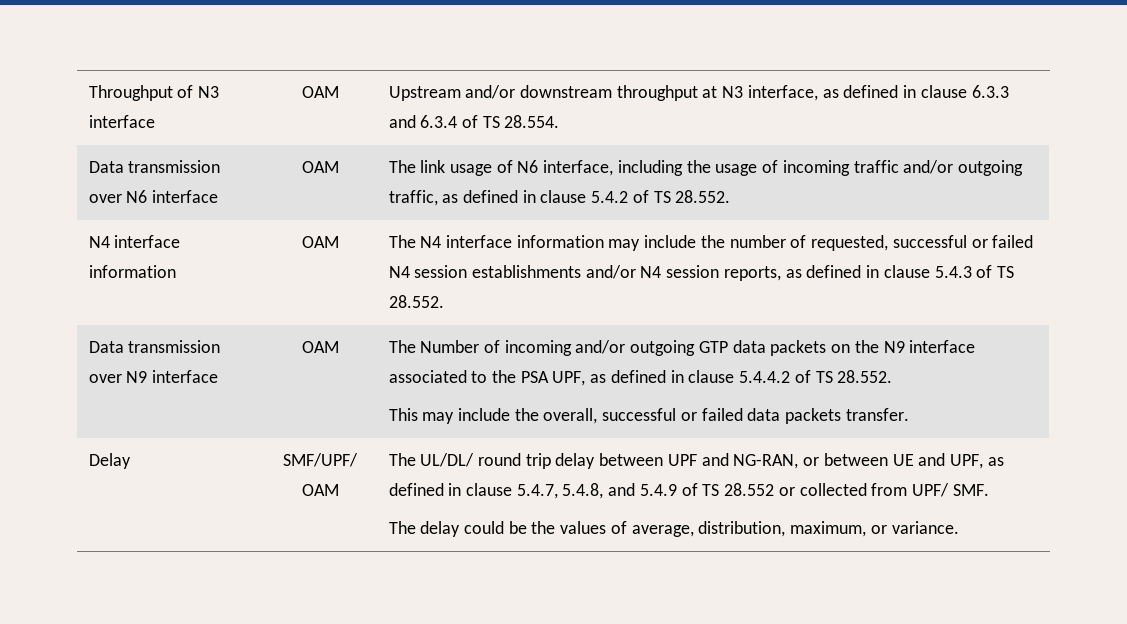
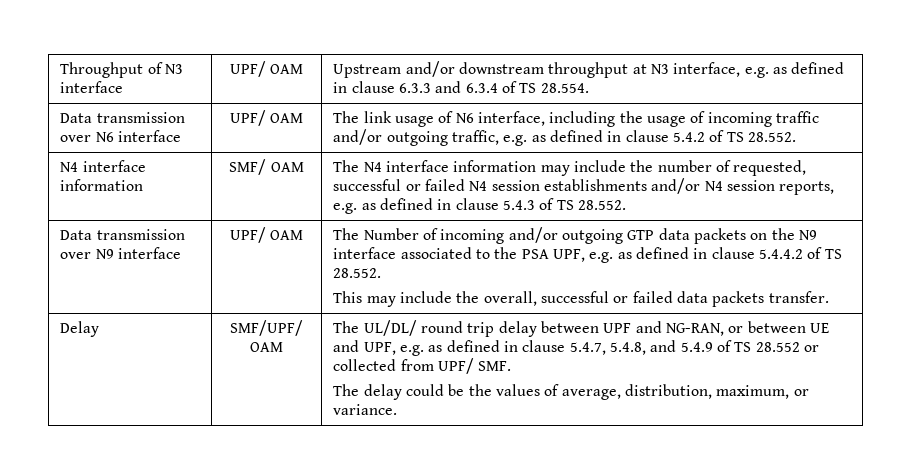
- Throughput of N3 interface | OAM | Upstream and/or downstream throughput at N3 interface, as defined in clause 6.3.3 and 6.3.4 of TS 28.554.
+ Throughput of N3 interface | UPF/ OAM | Upstream and/or downstream throughput at N3 interface, e.g. as defined in clause 6.3.3 and 6.3.4 of TS 28.554.
- Data transmission over N6 interface | OAM | The link usage of N6 interface, including the usage of incoming traffic and/or outgoing traffic, as defined in clause 5.4.2 of TS 28.552.
+ Data transmission over N6 interface | UPF/ OAM | The link usage of N6 interface, including the usage of incoming traffic and/or outgoing traffic, e.g. as defined in clause 5.4.2 of TS 28.552.
- N4 interface information | OAM | The N4 interface information may include the number of requested, successful or failed N4 session establishments and/or N4 session reports, as defined in clause 5.4.3 of TS 28.552.
+ N4 interface information | SMF/ OAM | The N4 interface information may include the number of requested, successful or failed N4 session establishments and/or N4 session reports, e.g. as defined in clause 5.4.3 of TS 28.552.
- Data transmission over N9 interface | OAM
+ Data transmission over N9 interface | UPF/ OAM
- The Number of incoming and/or outgoing GTP data packets on the N9 interface associated to the PSA UPF, as defined in clause 5.4.4.2 of TS 28.552.
+ The Number of incoming and/or outgoing GTP data packets on the N9 interface associated to the PSA UPF, e.g. as defined in clause 5.4.4.2 of TS 28.552.
- The UL/DL/ round trip delay between UPF and NG-RAN, or between UE and UPF, as defined in clause 5.4.7, 5.4.8, and 5.4.9 of TS 28.552 or collected from UPF/ SMF.
+ The UL/DL/ round trip delay between UPF and NG-RAN, or between UE and UPF, e.g. as defined in clause 5.4.7, 5.4.8, and 5.4.9 of TS 28.552 or collected from UPF/ SMF.

